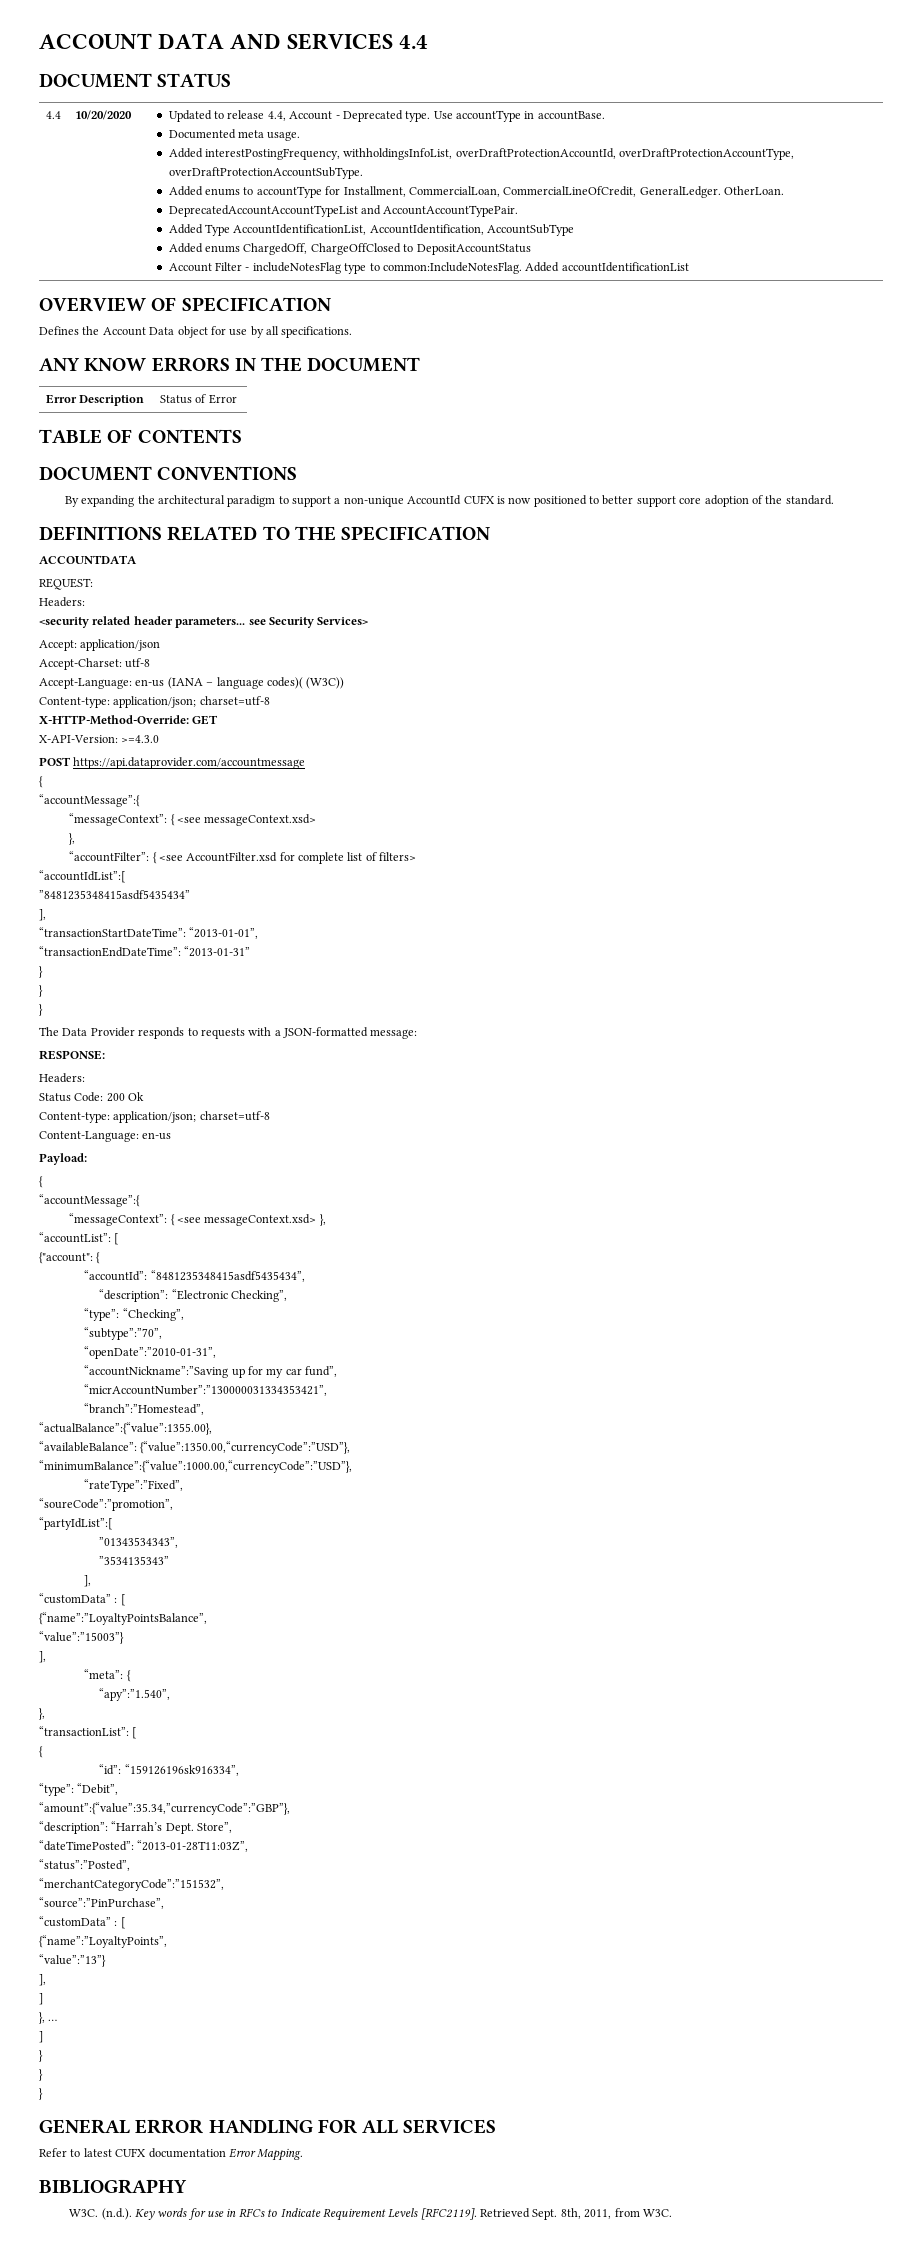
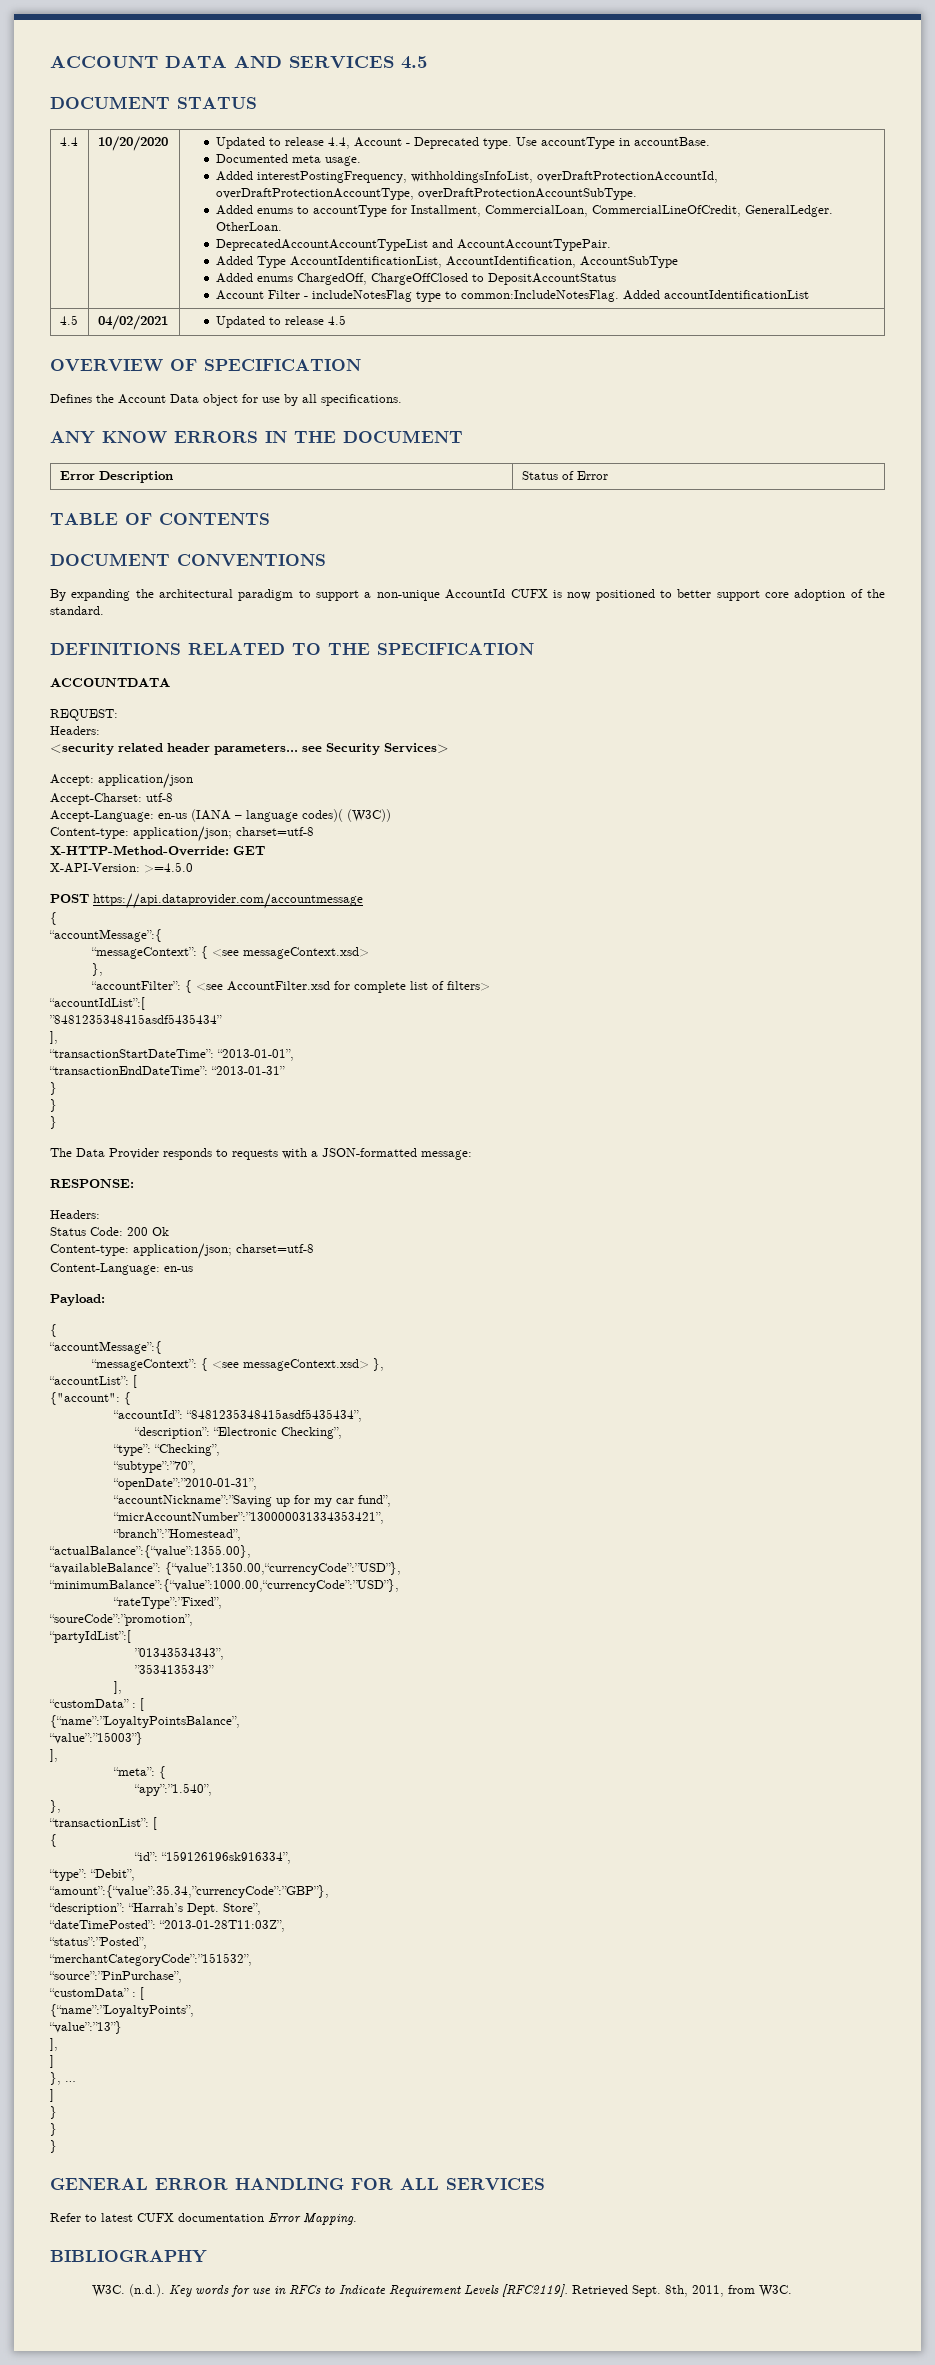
- ACCOUNT DATA AND SERVICES 4.4
+ ACCOUNT DATA AND SERVICES 4.5
+ 4.5 | 04/02/2021 | Updated to release 4.5
- X-API-Version: >=4.3.0
+ X-API-Version: >=4.5.0

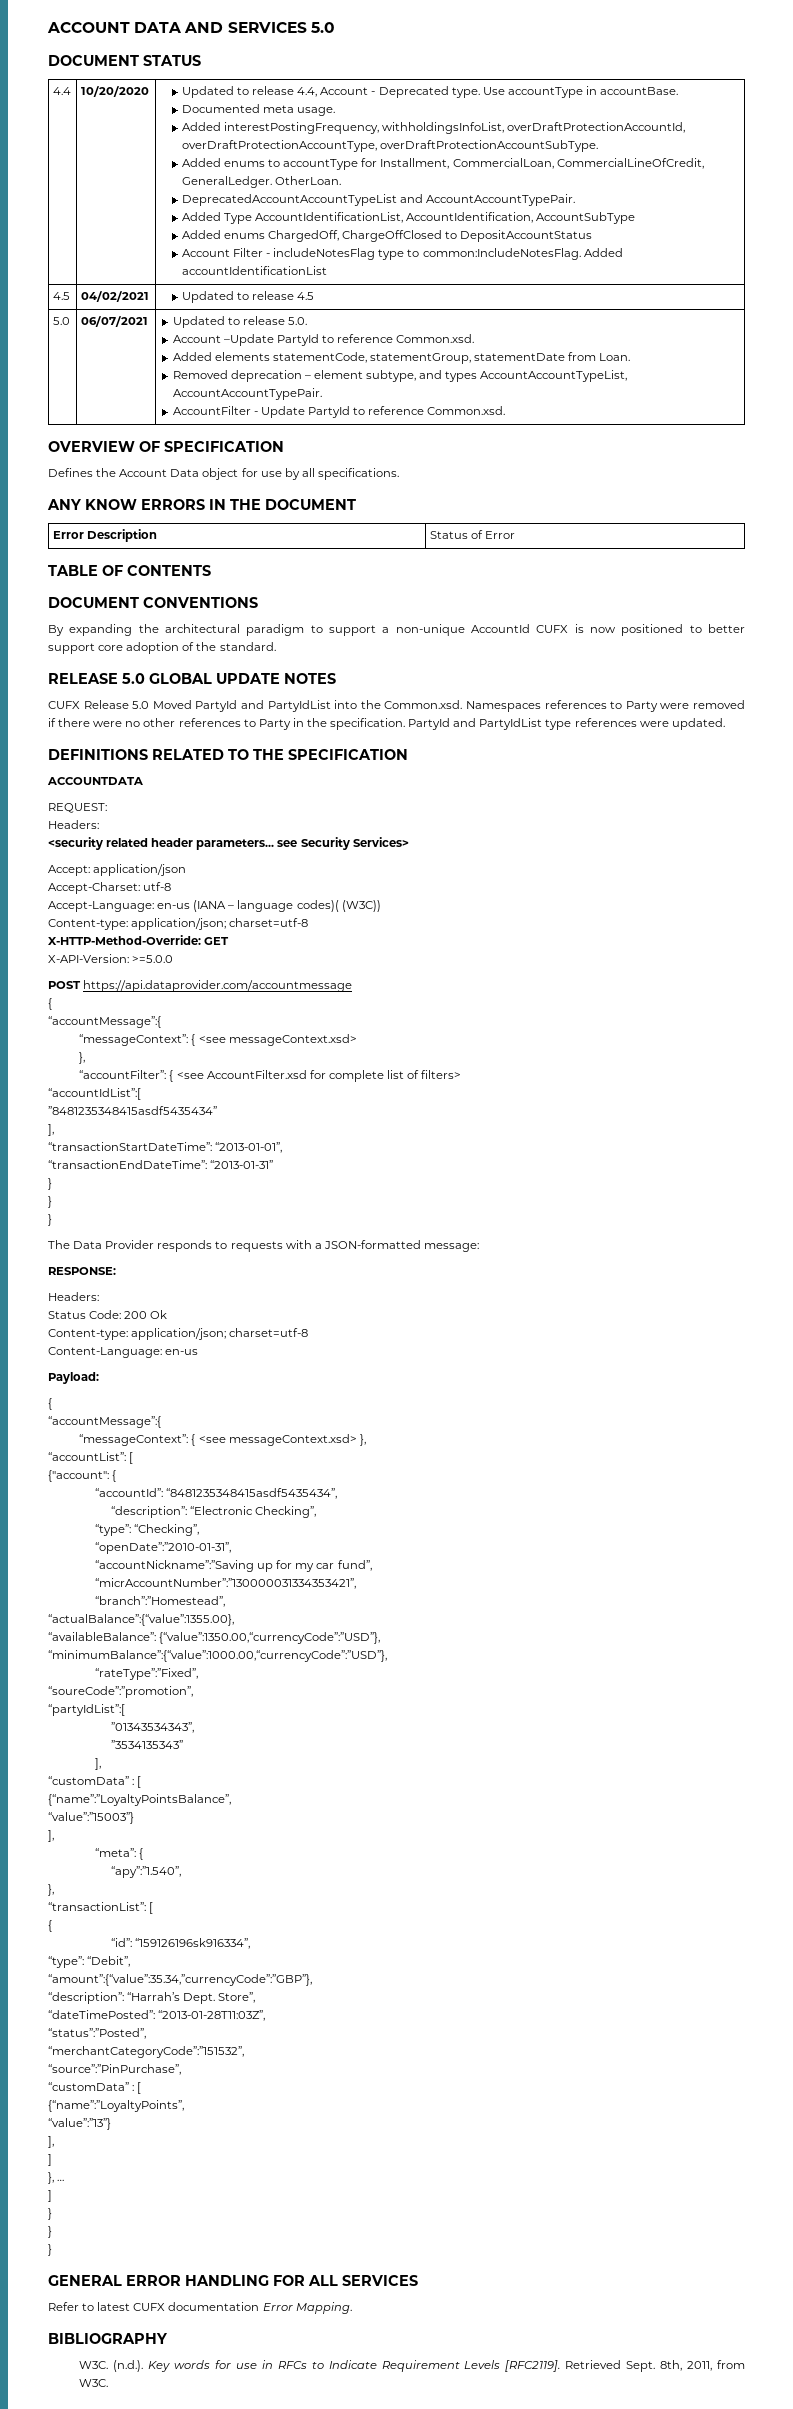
- ACCOUNT DATA AND SERVICES 4.5
+ ACCOUNT DATA AND SERVICES 5.0
+ 5.0 | 06/07/2021 | Updated to release 5.0.
+ Account –Update PartyId to reference Common.xsd.
+ Added elements statementCode, statementGroup, statementDate from Loan.
+ Removed deprecation – element subtype, and types AccountAccountTypeList, AccountAccountTypePair.
+ AccountFilter - Update PartyId to reference Common.xsd.
+ RELEASE 5.0 GLOBAL UPDATE NOTES
+ CUFX Release 5.0 Moved PartyId and PartyIdList into the Common.xsd. Namespaces references to Party were removed if there were no other references to Party in the specification. PartyId and PartyIdList type references were updated.
- X-API-Version: >=4.5.0
+ X-API-Version: >=5.0.0
- “subtype”:”70”,

